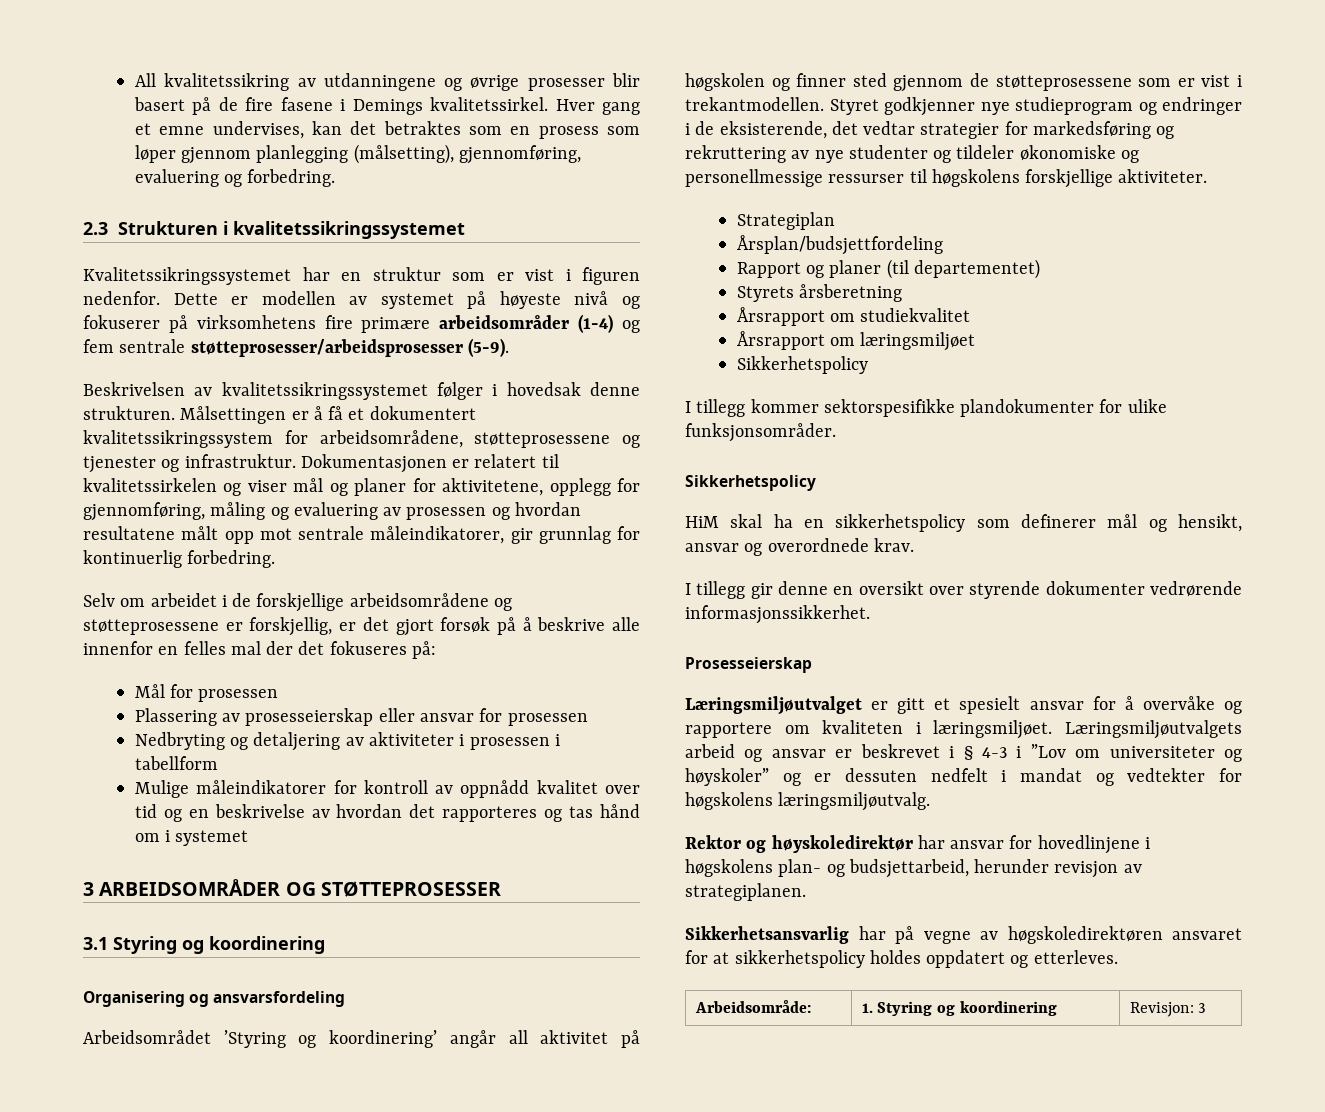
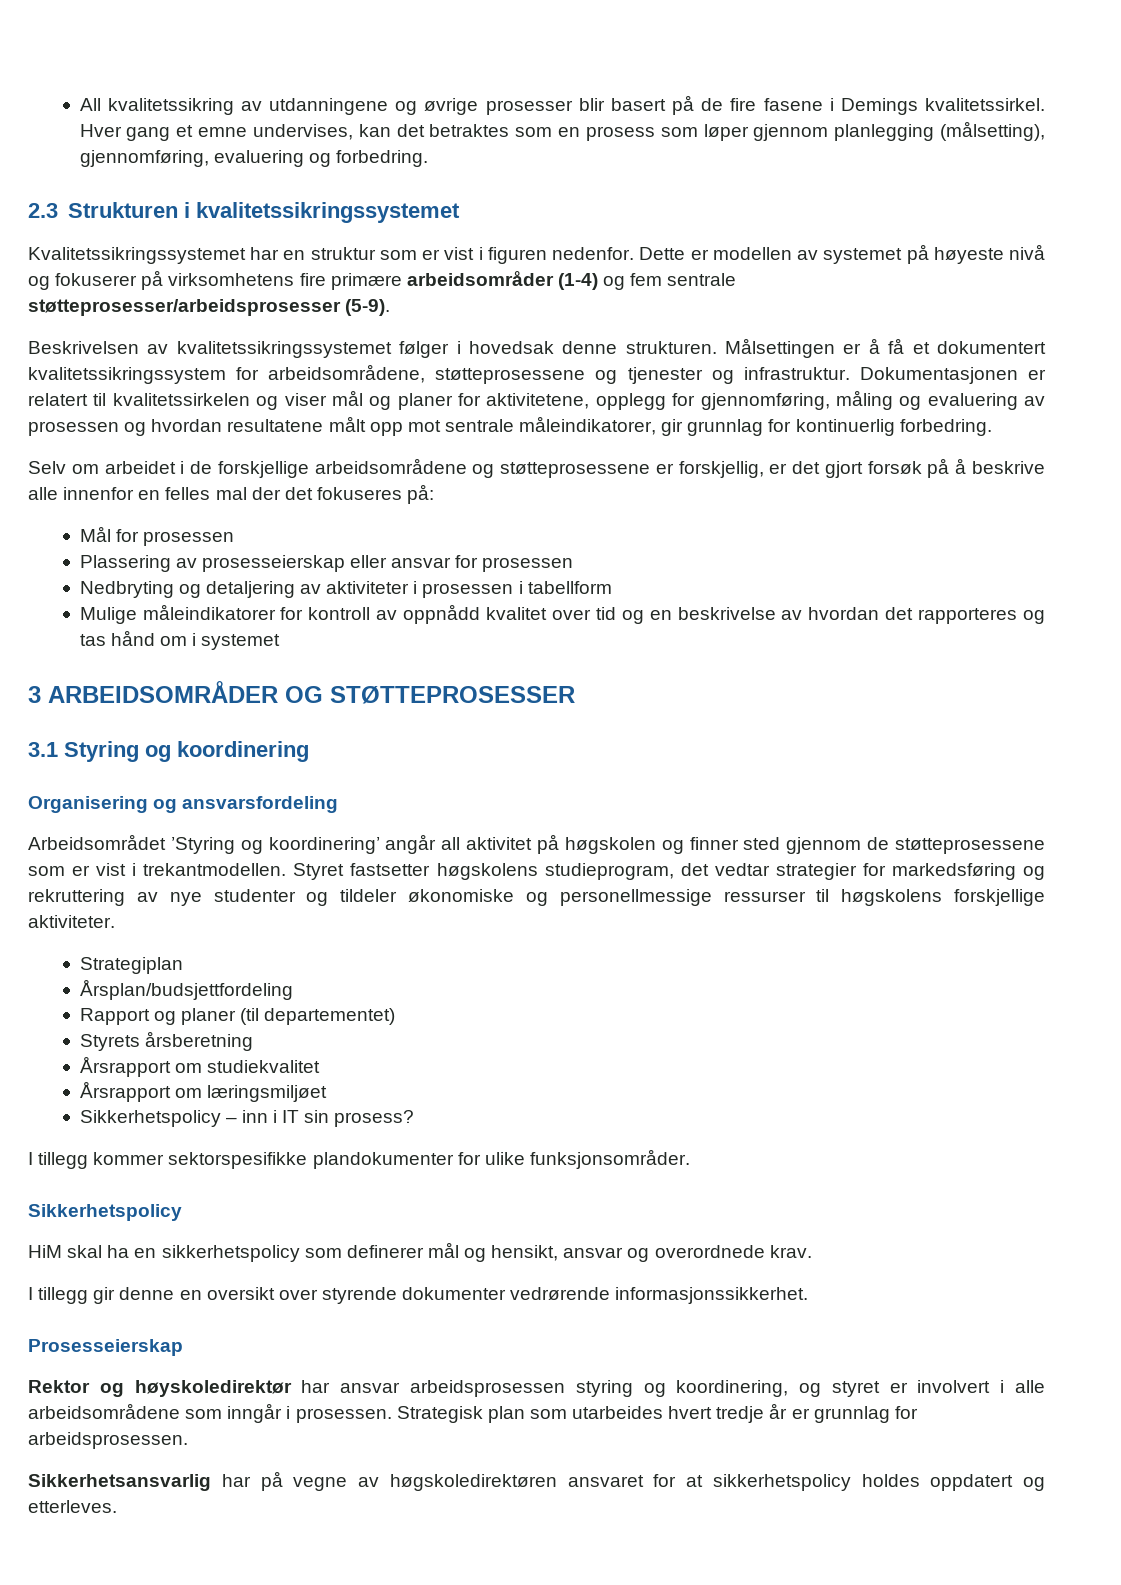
- Styret godkjenner nye studieprogram og endringer i de eksisterende, det vedtar strategier for markedsføring og rekruttering av nye studenter og tildeler økonomiske og personellmessige ressurser til høgskolens forskjellige aktiviteter.
+ Styret fastsetter høgskolens studieprogram, det vedtar strategier for markedsføring og rekruttering av nye studenter og tildeler økonomiske og personellmessige ressurser til høgskolens forskjellige aktiviteter.
  Årsrapport om læringsmiljøet
- Sikkerhetspolicy
+ Sikkerhetspolicy – inn i IT sin prosess?
- Læringsmiljøutvalget er gitt et spesielt ansvar for å overvåke og rapportere om kvaliteten i læringsmiljøet. Læringsmiljøutvalgets arbeid og ansvar er beskrevet i § 4-3 i ”Lov om universiteter og høyskoler” og er dessuten nedfelt i mandat og vedtekter for høgskolens læringsmiljøutvalg.
- Rektor og høyskoledirektør har ansvar for hovedlinjene i høgskolens plan- og budsjettarbeid, herunder revisjon av strategiplanen.
+ Rektor og høyskoledirektør har ansvar arbeidsprosessen styring og koordinering, og styret er involvert i alle arbeidsområdene som inngår i prosessen. Strategisk plan som utarbeides hvert tredje år er grunnlag for arbeidsprosessen.
- Arbeidsområde: | 1. Styring og koordinering | Revisjon: 3

